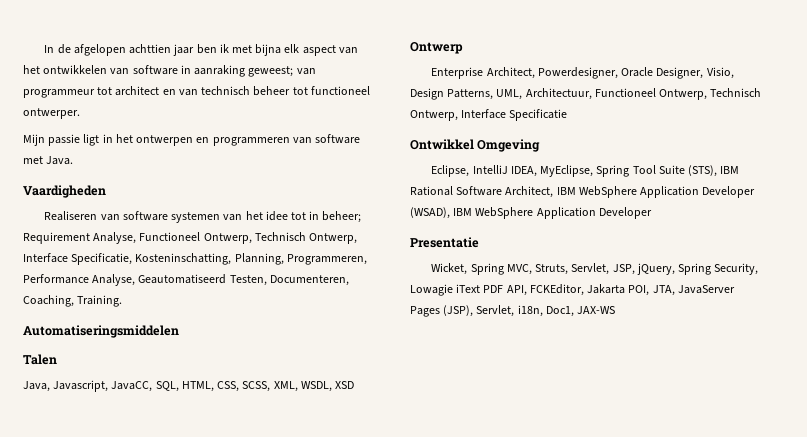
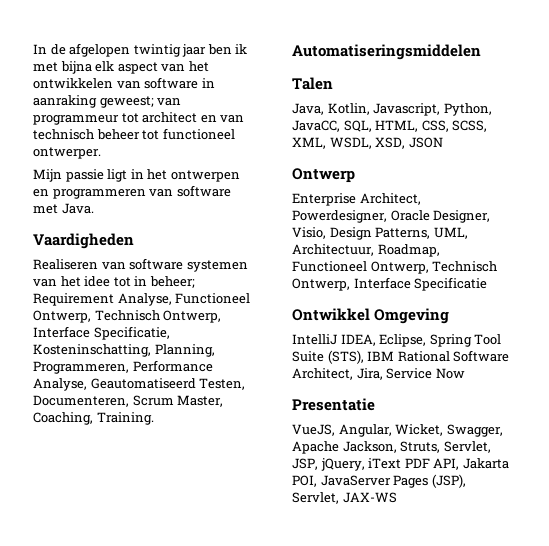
- In de afgelopen achttien jaar ben ik met bijna elk aspect van het ontwikkelen van software in aanraking geweest; van programmeur tot architect en van technisch beheer tot functioneel ontwerper.
+ In de afgelopen twintig jaar ben ik met bijna elk aspect van het ontwikkelen van software in aanraking geweest; van programmeur tot architect en van technisch beheer tot functioneel ontwerper.
- Realiseren van software systemen van het idee tot in beheer; Requirement Analyse, Functioneel Ontwerp, Technisch Ontwerp, Interface Specificatie, Kosteninschatting, Planning, Programmeren, Performance Analyse, Geautomatiseerd Testen, Documenteren, Coaching, Training.
+ Realiseren van software systemen van het idee tot in beheer; Requirement Analyse, Functioneel Ontwerp, Technisch Ontwerp, Interface Specificatie, Kosteninschatting, Planning, Programmeren, Performance Analyse, Geautomatiseerd Testen, Documenteren, Scrum Master, Coaching, Training.
- Java, Javascript, JavaCC, SQL, HTML, CSS, SCSS, XML, WSDL, XSD
+ Java, Kotlin, Javascript, Python, JavaCC, SQL, HTML, CSS, SCSS, XML, WSDL, XSD, JSON
- Enterprise Architect, Powerdesigner, Oracle Designer, Visio, Design Patterns, UML, Architectuur, Functioneel Ontwerp, Technisch Ontwerp, Interface Specificatie
+ Enterprise Architect, Powerdesigner, Oracle Designer, Visio, Design Patterns, UML, Architectuur, Roadmap, Functioneel Ontwerp, Technisch Ontwerp, Interface Specificatie
- Eclipse, IntelliJ IDEA, MyEclipse, Spring Tool Suite (STS), IBM Rational Software Architect, IBM WebSphere Application Developer (WSAD), IBM WebSphere Application Developer
+ IntelliJ IDEA, Eclipse, Spring Tool Suite (STS), IBM Rational Software Architect, Jira, Service Now
  Presentatie
- Wicket, Spring MVC, Struts, Servlet, JSP, jQuery, Spring Security, Lowagie iText PDF API, FCKEditor, Jakarta POI, JTA, JavaServer Pages (JSP), Servlet, i18n, Doc1, JAX-WS
+ VueJS, Angular, Wicket, Swagger, Apache Jackson, Struts, Servlet, JSP, jQuery, iText PDF API, Jakarta POI, JavaServer Pages (JSP), Servlet, JAX-WS

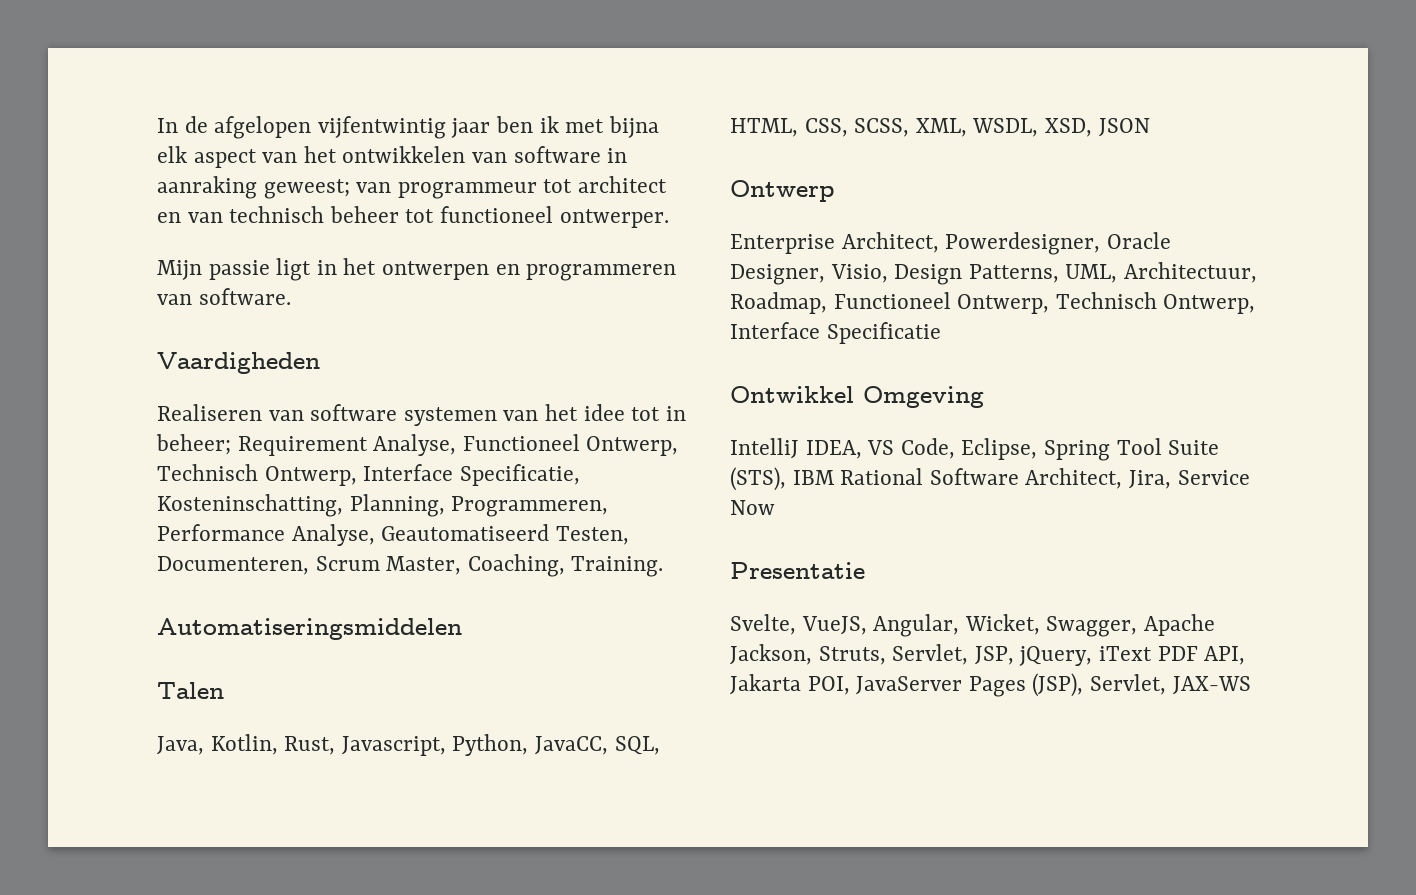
- In de afgelopen twintig jaar ben ik met bijna elk aspect van het ontwikkelen van software in aanraking geweest; van programmeur tot architect en van technisch beheer tot functioneel ontwerper.
+ In de afgelopen vijfentwintig jaar ben ik met bijna elk aspect van het ontwikkelen van software in aanraking geweest; van programmeur tot architect en van technisch beheer tot functioneel ontwerper.
- Mijn passie ligt in het ontwerpen en programmeren van software met Java.
+ Mijn passie ligt in het ontwerpen en programmeren van software.
- Java, Kotlin, Javascript, Python, JavaCC, SQL, HTML, CSS, SCSS, XML, WSDL, XSD, JSON
+ Java, Kotlin, Rust, Javascript, Python, JavaCC, SQL, HTML, CSS, SCSS, XML, WSDL, XSD, JSON
- IntelliJ IDEA, Eclipse, Spring Tool Suite (STS), IBM Rational Software Architect, Jira, Service Now
+ IntelliJ IDEA, VS Code, Eclipse, Spring Tool Suite (STS), IBM Rational Software Architect, Jira, Service Now
- VueJS, Angular, Wicket, Swagger, Apache Jackson, Struts, Servlet, JSP, jQuery, iText PDF API, Jakarta POI, JavaServer Pages (JSP), Servlet, JAX-WS
+ Svelte, VueJS, Angular, Wicket, Swagger, Apache Jackson, Struts, Servlet, JSP, jQuery, iText PDF API, Jakarta POI, JavaServer Pages (JSP), Servlet, JAX-WS

